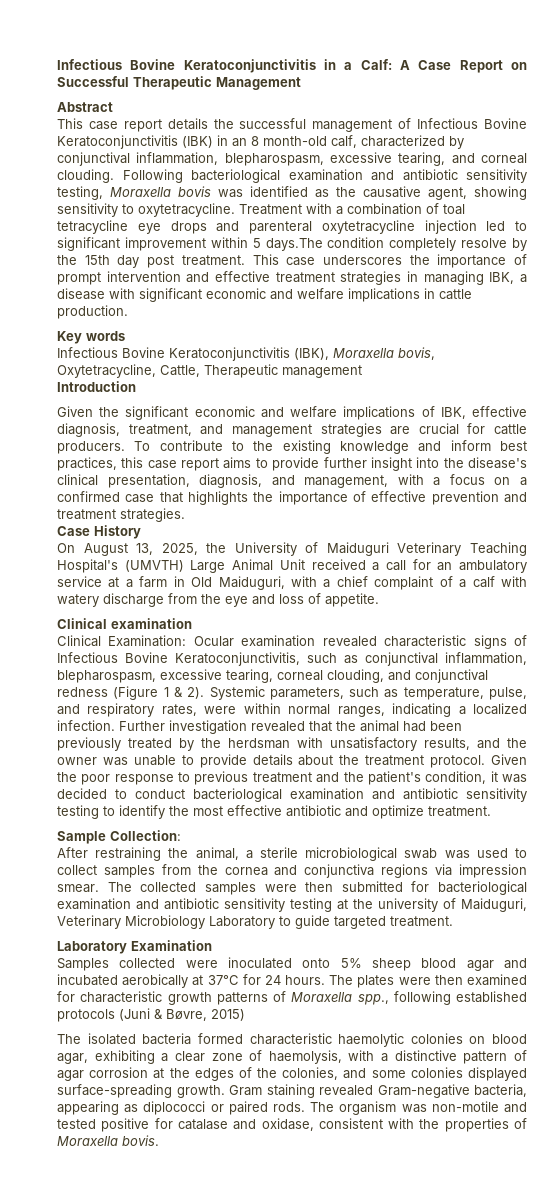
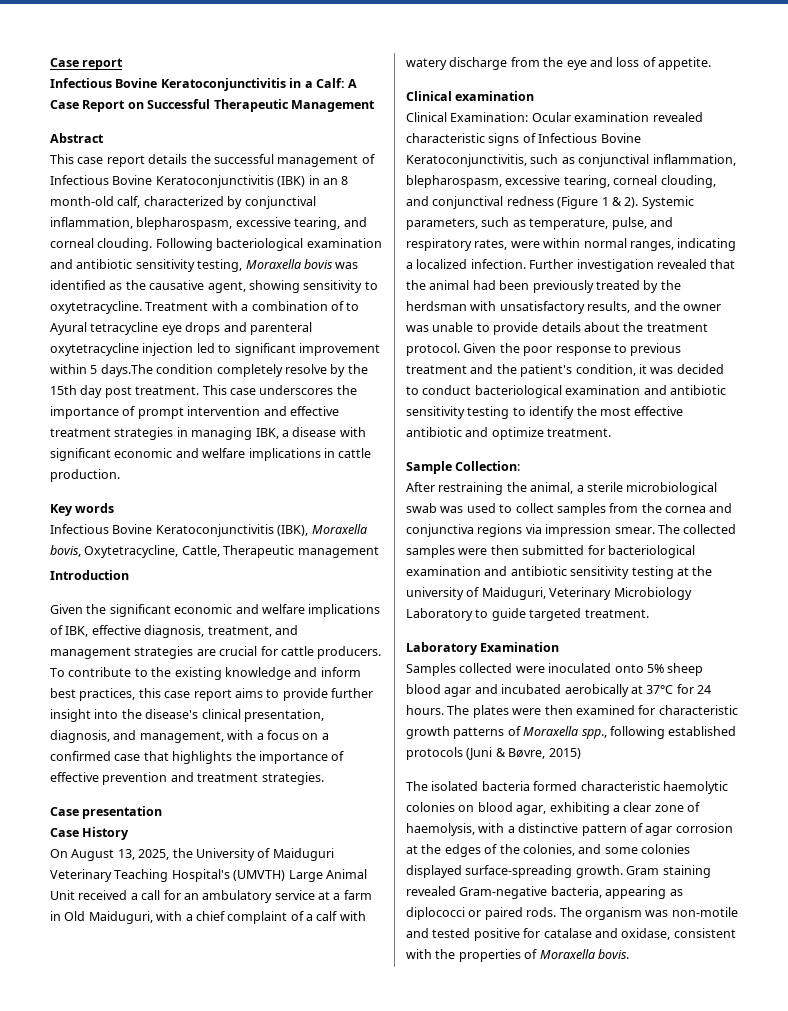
+ Case report
- Treatment with a combination of toal tetracycline eye drops and parenteral oxytetracycline injection led to significant improvement within 5 days.The condition completely resolve by the 15th day post treatment.
+ Treatment with a combination of to Ayural tetracycline eye drops and parenteral oxytetracycline injection led to significant improvement within 5 days.The condition completely resolve by the 15th day post treatment.
+ Case presentation

